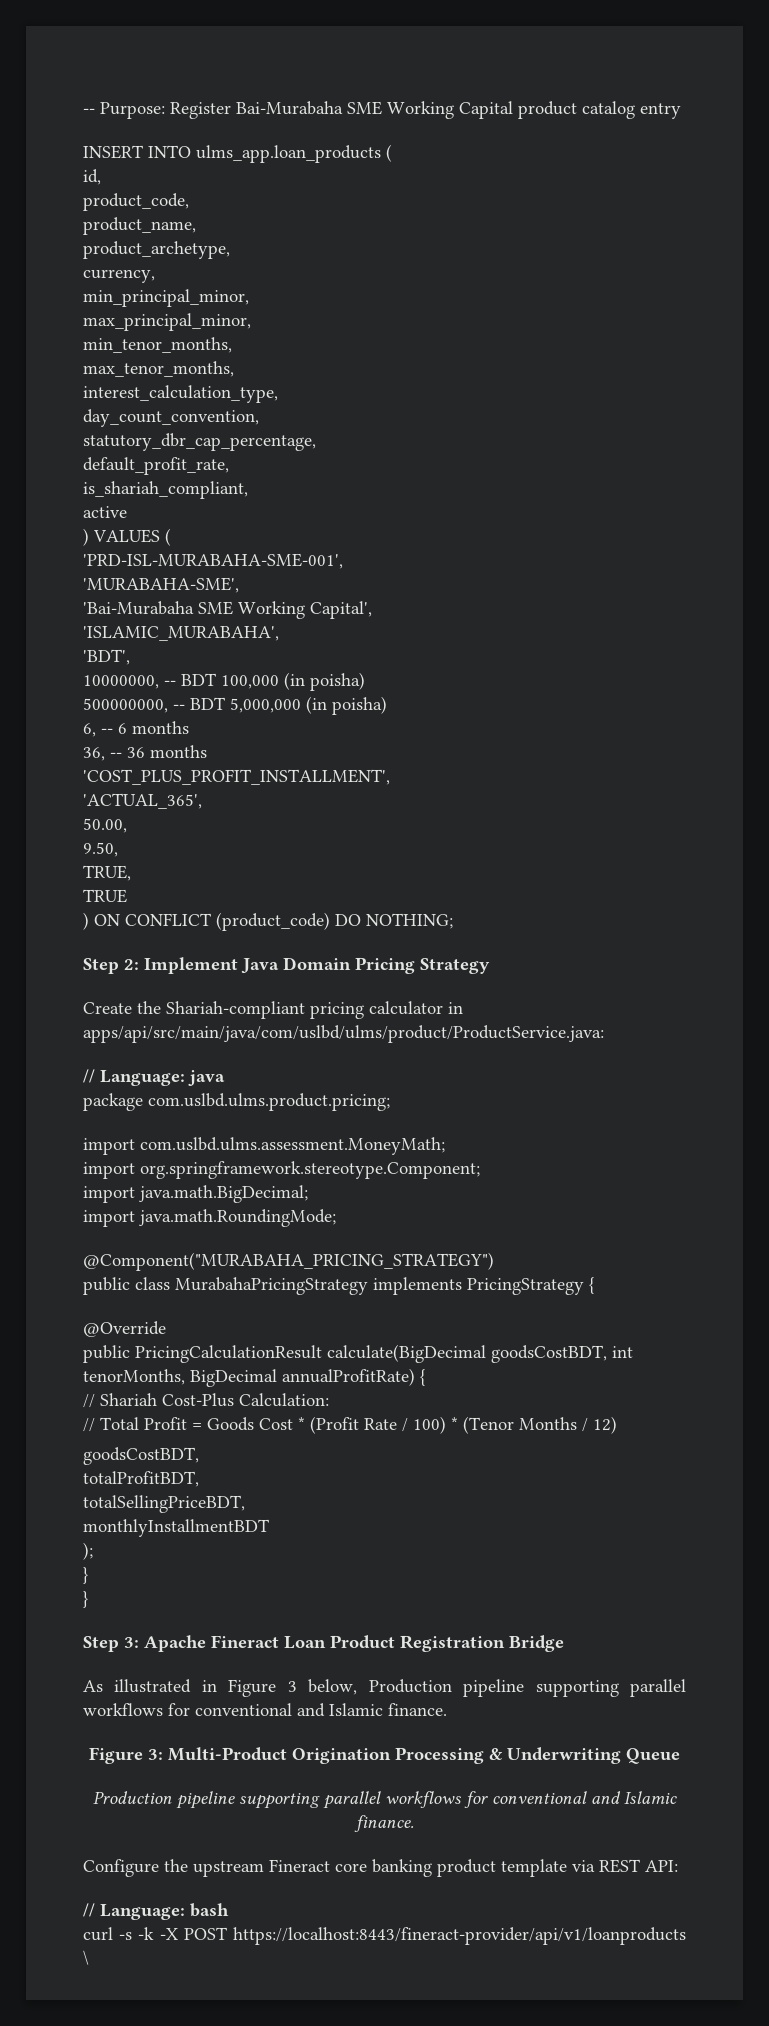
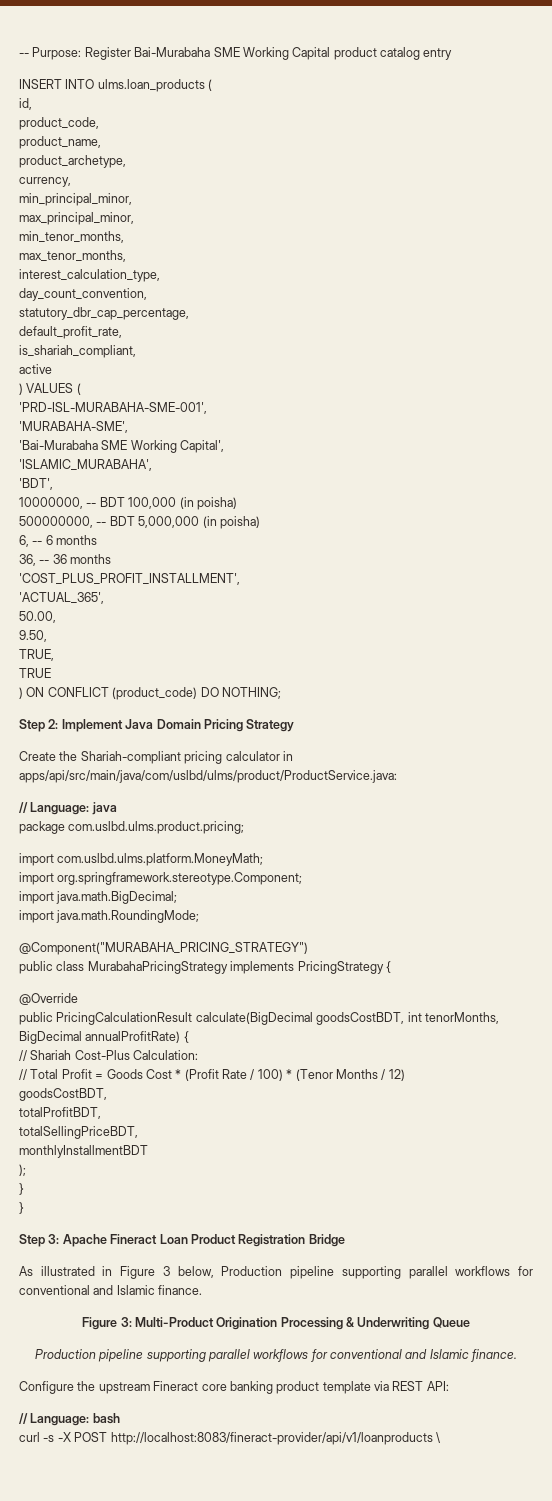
- INSERT INTO ulms_app.loan_products (
+ INSERT INTO ulms.loan_products (
- import com.uslbd.ulms.assessment.MoneyMath;
+ import com.uslbd.ulms.platform.MoneyMath;
- curl -s -k -X POST https://localhost:8443/fineract-provider/api/v1/loanproducts \
+ curl -s -X POST http://localhost:8083/fineract-provider/api/v1/loanproducts \

